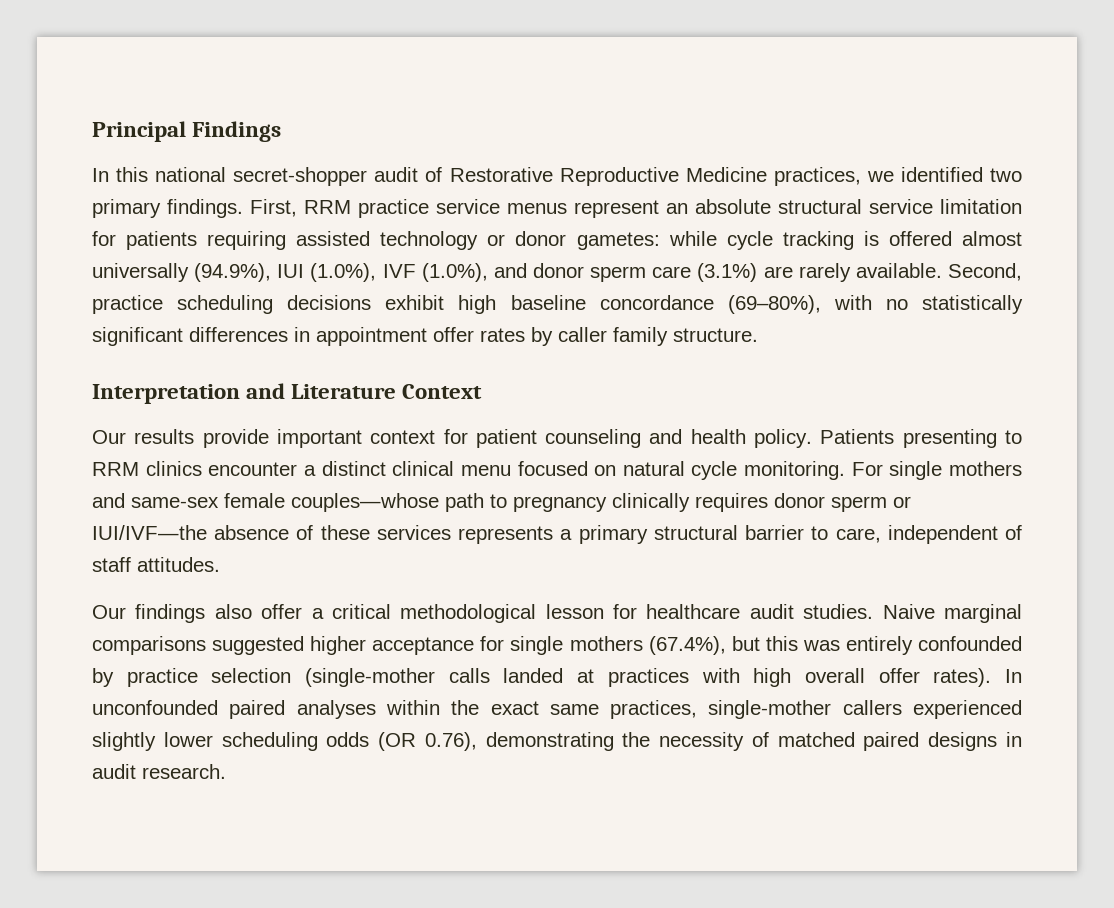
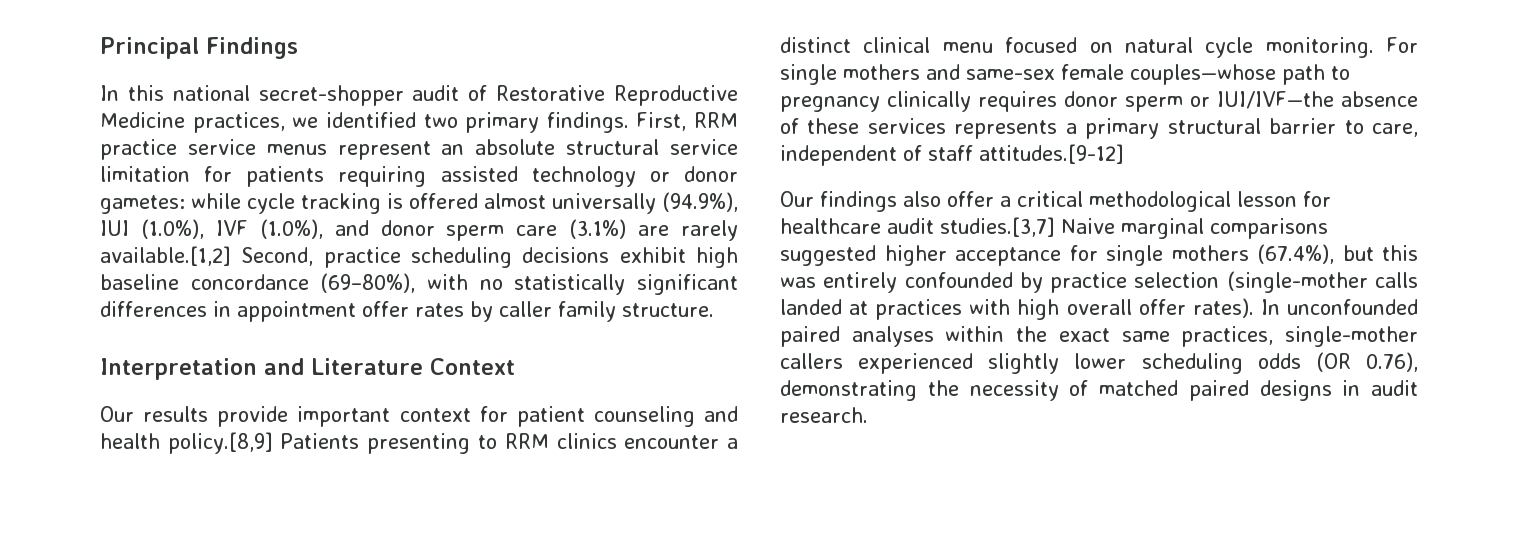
- First, RRM practice service menus represent an absolute structural service limitation for patients requiring assisted technology or donor gametes: while cycle tracking is offered almost universally (94.9%), IUI (1.0%), IVF (1.0%), and donor sperm care (3.1%) are rarely available. Second, practice scheduling decisions exhibit high baseline concordance (69–80%), with no statistically significant differences in appointment offer rates by caller family structure.
+ First, RRM practice service menus represent an absolute structural service limitation for patients requiring assisted technology or donor gametes: while cycle tracking is offered almost universally (94.9%), IUI (1.0%), IVF (1.0%), and donor sperm care (3.1%) are rarely available.[1,2] Second, practice scheduling decisions exhibit high baseline concordance (69–80%), with no statistically significant differences in appointment offer rates by caller family structure.
- Our results provide important context for patient counseling and health policy. Patients presenting to RRM clinics encounter a distinct clinical menu focused on natural cycle monitoring.
+ Our results provide important context for patient counseling and health policy.[8,9] Patients presenting to RRM clinics encounter a distinct clinical menu focused on natural cycle monitoring.
- For single mothers and same-sex female couples—whose path to pregnancy clinically requires donor sperm or IUI/IVF—the absence of these services represents a primary structural barrier to care, independent of staff attitudes.
+ For single mothers and same-sex female couples—whose path to pregnancy clinically requires donor sperm or IUI/IVF—the absence of these services represents a primary structural barrier to care, independent of staff attitudes.[9-12]
- Our findings also offer a critical methodological lesson for healthcare audit studies. Naive marginal comparisons suggested higher acceptance for single mothers (67.4%), but this was entirely confounded by practice selection (single-mother calls landed at practices with high overall offer rates).
+ Our findings also offer a critical methodological lesson for healthcare audit studies.[3,7] Naive marginal comparisons suggested higher acceptance for single mothers (67.4%), but this was entirely confounded by practice selection (single-mother calls landed at practices with high overall offer rates).

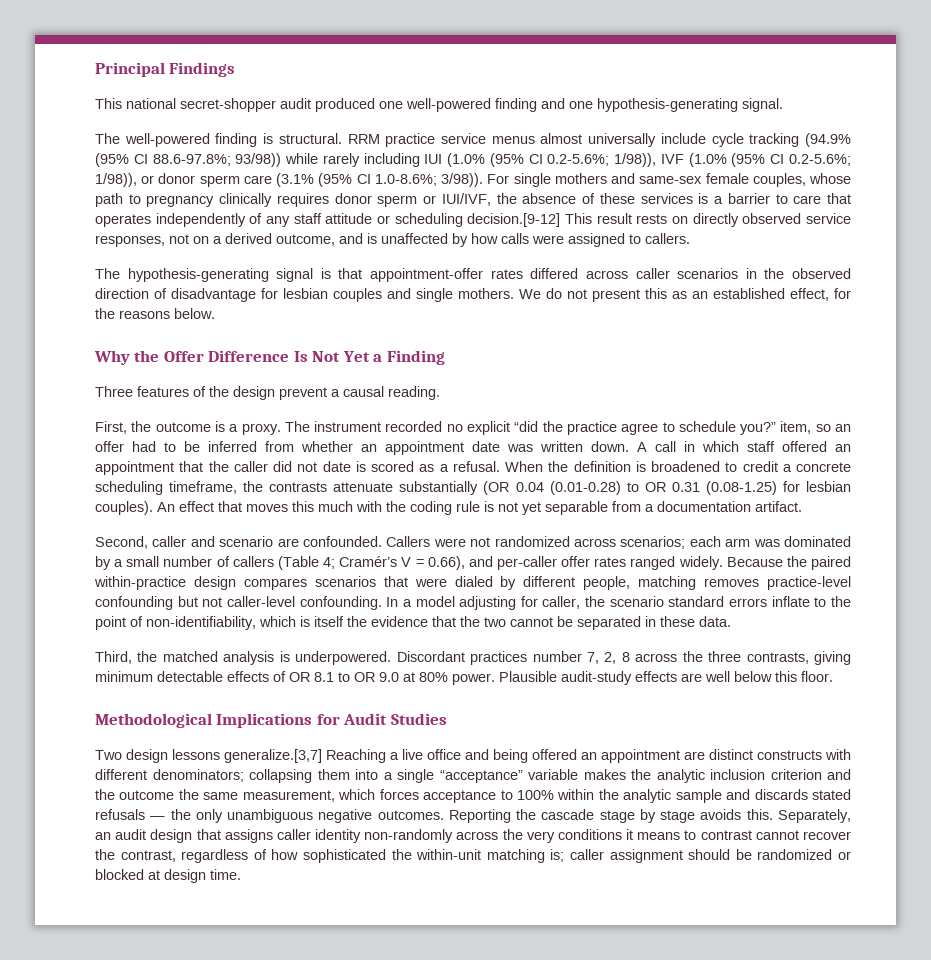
- In this national secret-shopper audit of Restorative Reproductive Medicine practices, we identified two primary findings. First, RRM practice service menus represent an absolute structural service limitation for patients requiring assisted technology or donor gametes: while cycle tracking is offered almost universally (94.9%), IUI (1.0%), IVF (1.0%), and donor sperm care (3.1%) are rarely available.[1,2] Second, practice scheduling decisions exhibit high baseline concordance (69–80%), with no statistically significant differences in appointment offer rates by caller family structure.
- Interpretation and Literature Context
- Our results provide important context for patient counseling and health policy.[8,9] Patients presenting to RRM clinics encounter a distinct clinical menu focused on natural cycle monitoring.
+ This national secret-shopper audit produced one well-powered finding and one hypothesis-generating signal.
+ The well-powered finding is structural. RRM practice service menus almost universally include cycle tracking (94.9% (95% CI 88.6-97.8%; 93/98)) while rarely including IUI (1.0% (95% CI 0.2-5.6%; 1/98)), IVF (1.0% (95% CI 0.2-5.6%; 1/98)), or donor sperm care (3.1% (95% CI 1.0-8.6%; 3/98)).
- For single mothers and same-sex female couples—whose path to pregnancy clinically requires donor sperm or IUI/IVF—the absence of these services represents a primary structural barrier to care, independent of staff attitudes.[9-12]
- Our findings also offer a critical methodological lesson for healthcare audit studies.[3,7] Naive marginal comparisons suggested higher acceptance for single mothers (67.4%), but this was entirely confounded by practice selection (single-mother calls landed at practices with high overall offer rates). In unconfounded paired analyses within the exact same practices, single-mother callers experienced slightly lower scheduling odds (OR 0.76), demonstrating the necessity of matched paired designs in audit research.
+ For single mothers and same-sex female couples, whose path to pregnancy clinically requires donor sperm or IUI/IVF, the absence of these services is a barrier to care that operates independently of any staff attitude or scheduling decision.[9-12] This result rests on directly observed service responses, not on a derived outcome, and is unaffected by how calls were assigned to callers.
+ The hypothesis-generating signal is that appointment-offer rates differed across caller scenarios in the observed direction of disadvantage for lesbian couples and single mothers. We do not present this as an established effect, for the reasons below.
+ Why the Offer Difference Is Not Yet a Finding
+ Three features of the design prevent a causal reading.
+ First, the outcome is a proxy. The instrument recorded no explicit “did the practice agree to schedule you?” item, so an offer had to be inferred from whether an appointment date was written down. A call in which staff offered an appointment that the caller did not date is scored as a refusal. When the definition is broadened to credit a concrete scheduling timeframe, the contrasts attenuate substantially (OR 0.04 (0.01-0.28) to OR 0.31 (0.08-1.25) for lesbian couples). An effect that moves this much with the coding rule is not yet separable from a documentation artifact.
+ Second, caller and scenario are confounded. Callers were not randomized across scenarios; each arm was dominated by a small number of callers (Table 4; Cramér’s V = 0.66), and per-caller offer rates ranged widely. Because the paired within-practice design compares scenarios that were dialed by different people, matching removes practice-level confounding but not caller-level confounding. In a model adjusting for caller, the scenario standard errors inflate to the point of non-identifiability, which is itself the evidence that the two cannot be separated in these data.
+ Third, the matched analysis is underpowered. Discordant practices number 7, 2, 8 across the three contrasts, giving minimum detectable effects of OR 8.1 to OR 9.0 at 80% power. Plausible audit-study effects are well below this floor.
+ Methodological Implications for Audit Studies
+ Two design lessons generalize.[3,7] Reaching a live office and being offered an appointment are distinct constructs with different denominators; collapsing them into a single “acceptance” variable makes the analytic inclusion criterion and the outcome the same measurement, which forces acceptance to 100% within the analytic sample and discards stated refusals — the only unambiguous negative outcomes. Reporting the cascade stage by stage avoids this. Separately, an audit design that assigns caller identity non-randomly across the very conditions it means to contrast cannot recover the contrast, regardless of how sophisticated the within-unit matching is; caller assignment should be randomized or blocked at design time.

